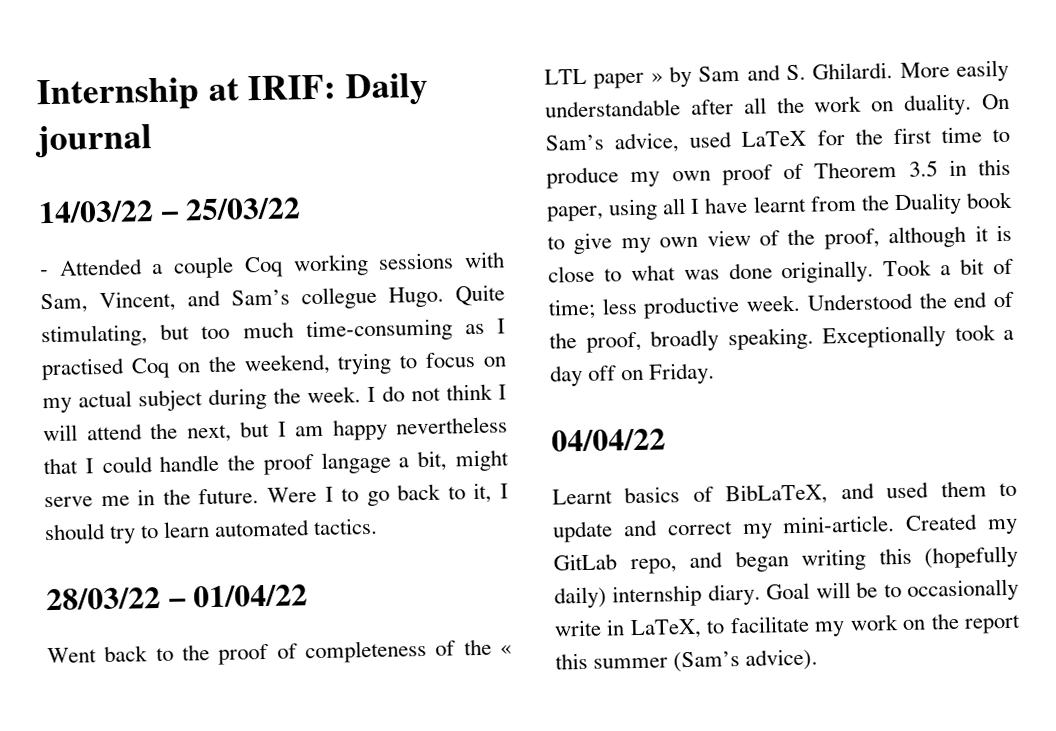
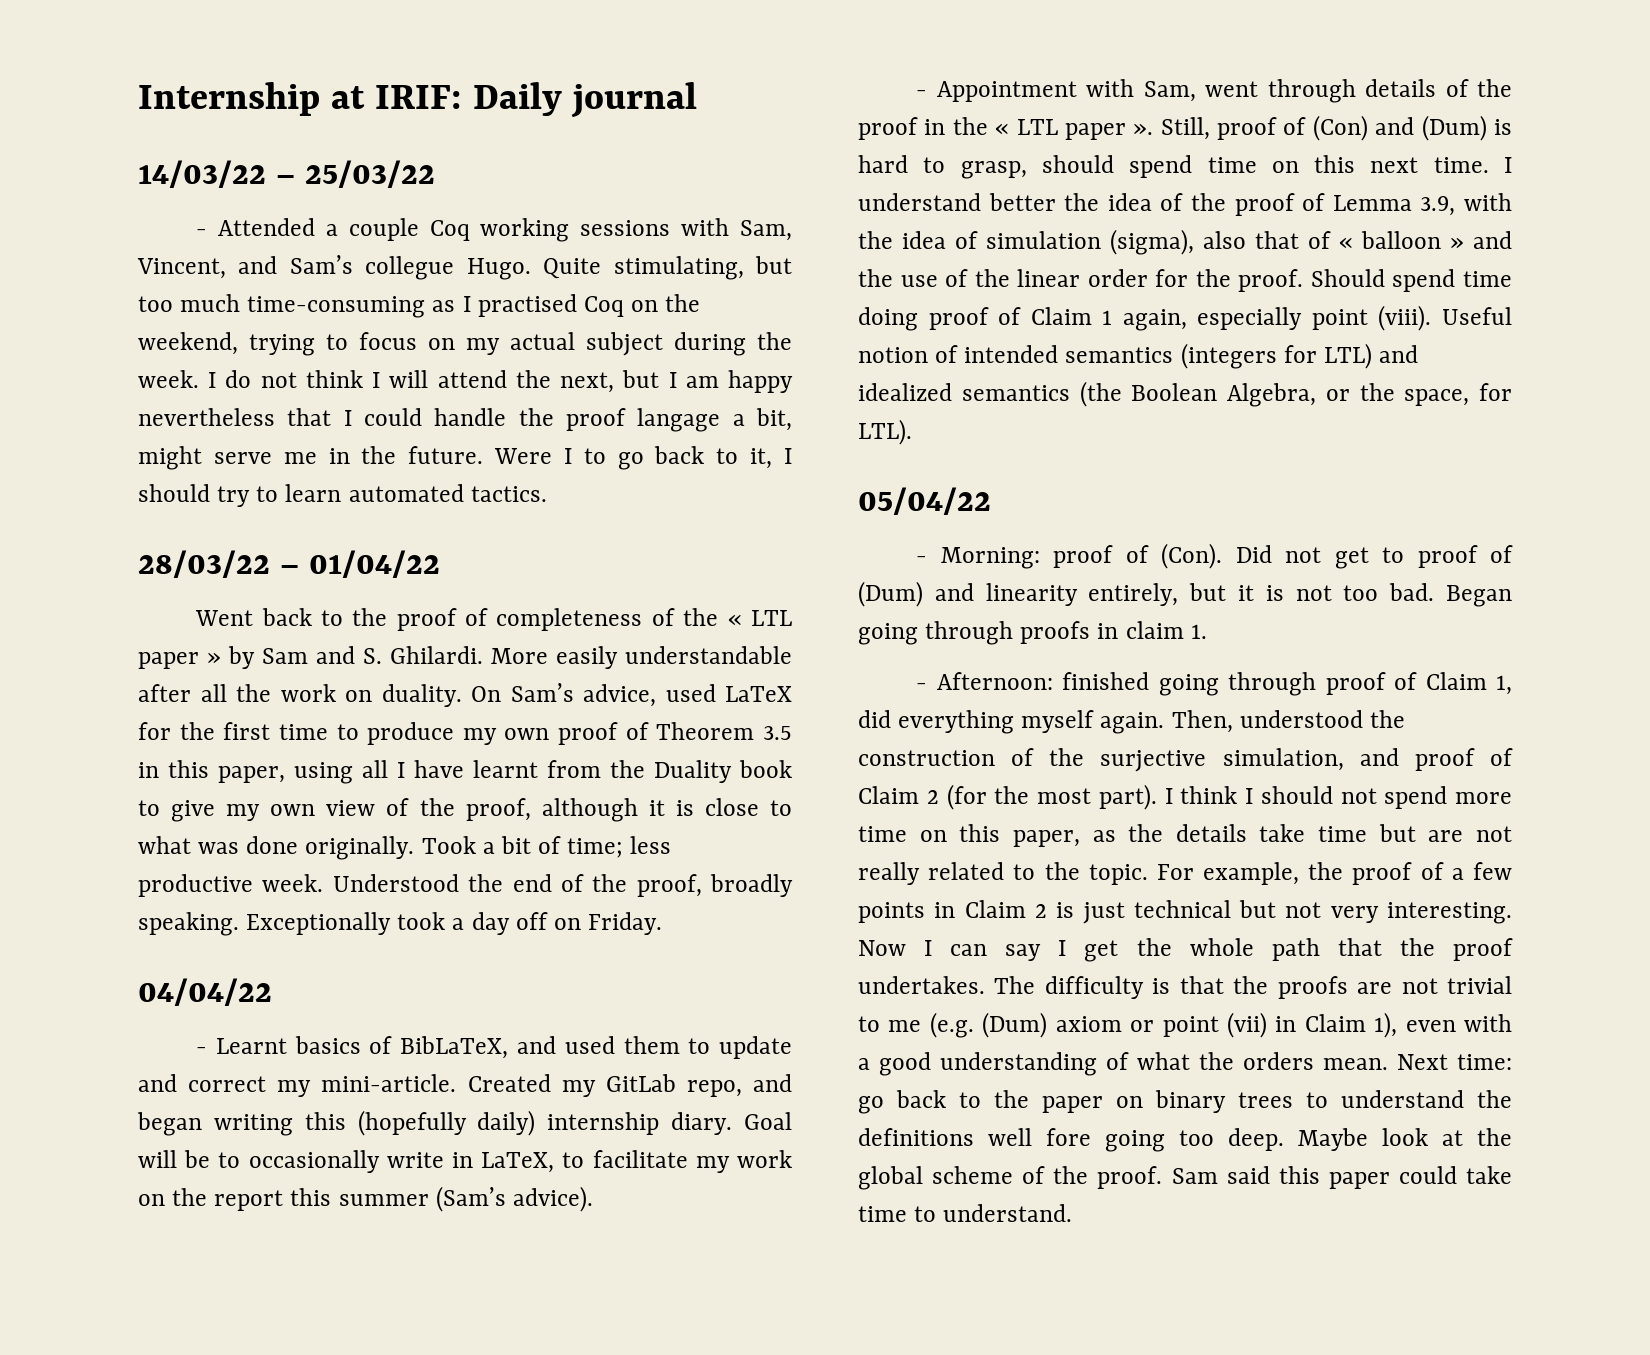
- Learnt basics of BibLaTeX, and used them to update and correct my mini-article.
+ - Learnt basics of BibLaTeX, and used them to update and correct my mini-article.
+ - Appointment with Sam, went through details of the proof in the « LTL paper ». Still, proof of (Con) and (Dum) is hard to grasp, should spend time on this next time. I understand better the idea of the proof of Lemma 3.9, with the idea of simulation (sigma), also that of « balloon » and the use of the linear order for the proof. Should spend time doing proof of Claim 1 again, especially point (viii). Useful notion of intended semantics (integers for LTL) and idealized semantics (the Boolean Algebra, or the space, for LTL).
+ 05/04/22
+ - Morning: proof of (Con). Did not get to proof of (Dum) and linearity entirely, but it is not too bad. Began going through proofs in claim 1.
+ - Afternoon: finished going through proof of Claim 1, did everything myself again. Then, understood the construction of the surjective simulation, and proof of Claim 2 (for the most part). I think I should not spend more time on this paper, as the details take time but are not really related to the topic. For example, the proof of a few points in Claim 2 is just technical but not very interesting. Now I can say I get the whole path that the proof undertakes. The difficulty is that the proofs are not trivial to me (e.g. (Dum) axiom or point (vii) in Claim 1), even with a good understanding of what the orders mean. Next time: go back to the paper on binary trees to understand the definitions well fore going too deep. Maybe look at the global scheme of the proof. Sam said this paper could take time to understand.

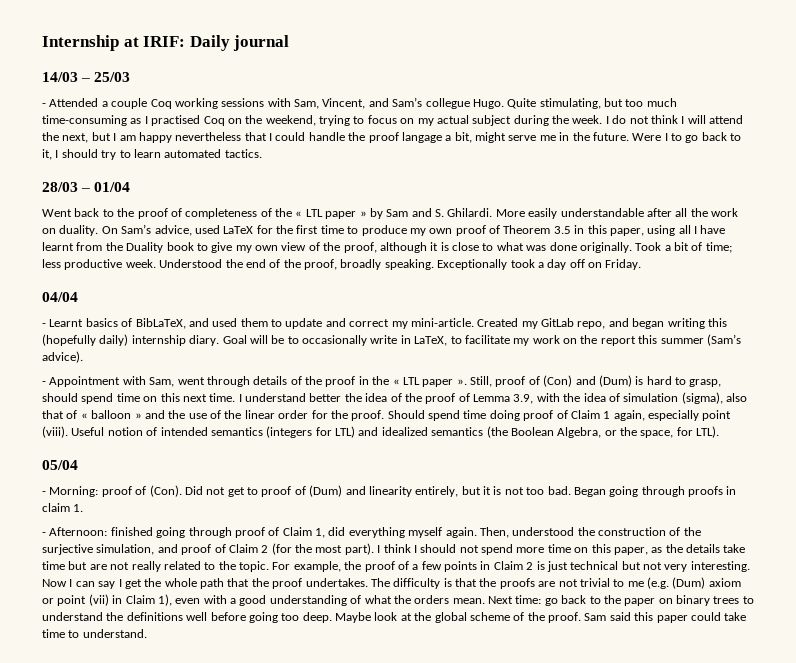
- 14/03/22 – 25/03/22
+ 14/03 – 25/03
- 28/03/22 – 01/04/22
+ 28/03 – 01/04
- 04/04/22
+ 04/04
- 05/04/22
+ 05/04
- Next time: go back to the paper on binary trees to understand the definitions well fore going too deep.
+ Next time: go back to the paper on binary trees to understand the definitions well before going too deep.

